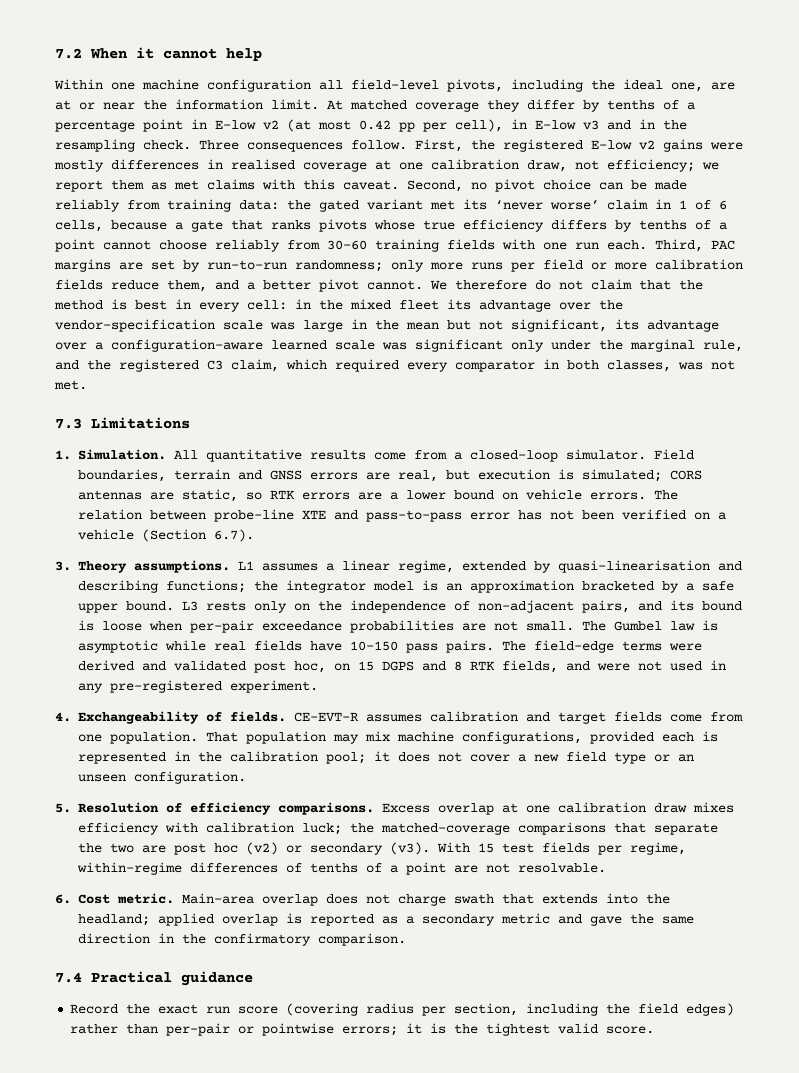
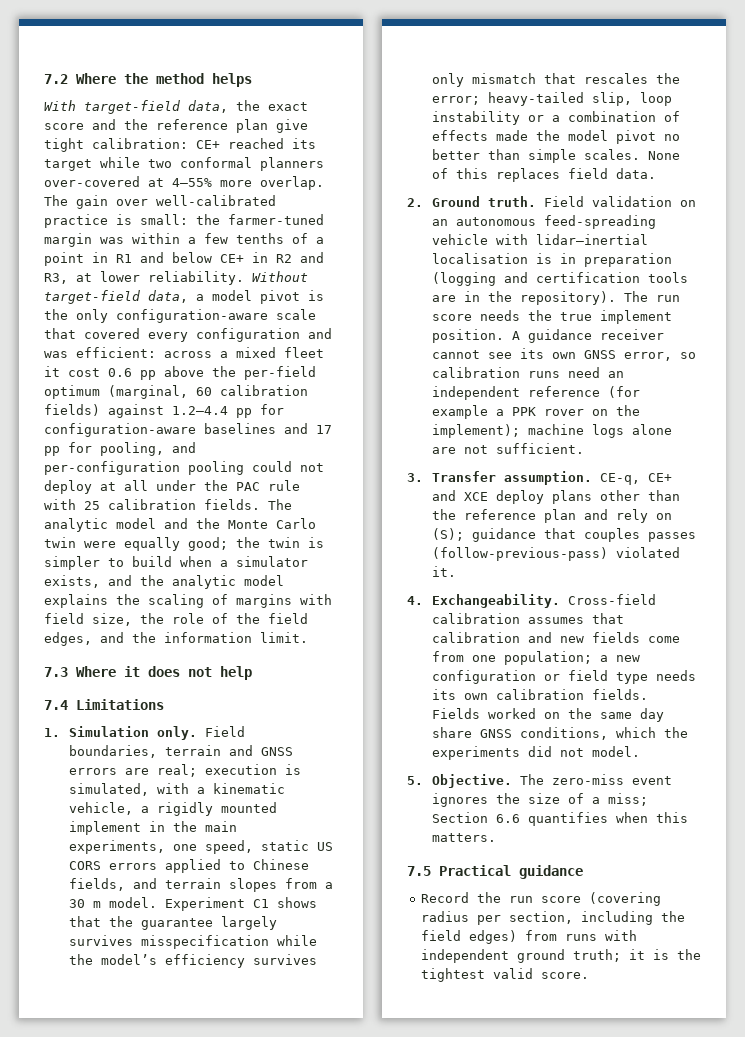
- 7.2 When it cannot help
- Within one machine configuration all field-level pivots, including the ideal one, are at or near the information limit. At matched coverage they differ by tenths of a percentage point in E-low v2 (at most 0.42 pp per cell), in E-low v3 and in the resampling check. Three consequences follow. First, the registered E-low v2 gains were mostly differences in realised coverage at one calibration draw, not efficiency; we report them as met claims with this caveat. Second, no pivot choice can be made reliably from training data: the gated variant met its ‘never worse’ claim in 1 of 6 cells, because a gate that ranks pivots whose true efficiency differs by tenths of a point cannot choose reliably from 30–60 training fields with one run each. Third, PAC margins are set by run-to-run randomness; only more runs per field or more calibration fields reduce them, and a better pivot cannot. We therefore do not claim that the method is best in every cell: in the mixed fleet its advantage over the vendor-specification scale was large in the mean but not significant, its advantage over a configuration-aware learned scale was significant only under the marginal rule, and the registered C3 claim, which required every comparator in both classes, was not met.
- 7.3 Limitations
- 1. Simulation. All quantitative results come from a closed-loop simulator.
+ 7.2 Where the method helps
+ With target-field data, the exact score and the reference plan give tight calibration: CE+ reached its target while two conformal planners over-covered at 4–55% more overlap. The gain over well-calibrated practice is small: the farmer-tuned margin was within a few tenths of a point in R1 and below CE+ in R2 and R3, at lower reliability. Without target-field data, a model pivot is the only configuration-aware scale that covered every configuration and was efficient: across a mixed fleet it cost 0.6 pp above the per-field optimum (marginal, 60 calibration fields) against 1.2–4.4 pp for configuration-aware baselines and 17 pp for pooling, and per-configuration pooling could not deploy at all under the PAC rule with 25 calibration fields. The analytic model and the Monte Carlo twin were equally good; the twin is simpler to build when a simulator exists, and the analytic model explains the scaling of margins with field size, the role of the field edges, and the information limit.
+ 7.3 Where it does not help
+ 7.4 Limitations
+ 1. Simulation only.
- Field boundaries, terrain and GNSS errors are real, but execution is simulated; CORS antennas are static, so RTK errors are a lower bound on vehicle errors. The relation between probe-line XTE and pass-to-pass error has not been verified on a vehicle (Section 6.7).
- 3. Theory assumptions. L1 assumes a linear regime, extended by quasi-linearisation and describing functions; the integrator model is an approximation bracketed by a safe upper bound. L3 rests only on the independence of non-adjacent pairs, and its bound is loose when per-pair exceedance probabilities are not small. The Gumbel law is asymptotic while real fields have 10–150 pass pairs. The field-edge terms were derived and validated post hoc, on 15 DGPS and 8 RTK fields, and were not used in any pre-registered experiment.
- 4. Exchangeability of fields. CE-EVT-R assumes calibration and target fields come from one population. That population may mix machine configurations, provided each is represented in the calibration pool; it does not cover a new field type or an unseen configuration.
- 5. Resolution of efficiency comparisons. Excess overlap at one calibration draw mixes efficiency with calibration luck; the matched-coverage comparisons that separate the two are post hoc (v2) or secondary (v3). With 15 test fields per regime, within-regime differences of tenths of a point are not resolvable.
- 6. Cost metric. Main-area overlap does not charge swath that extends into the headland; applied overlap is reported as a secondary metric and gave the same direction in the confirmatory comparison.
- 7.4 Practical guidance
+ Field boundaries, terrain and GNSS errors are real; execution is simulated, with a kinematic vehicle, a rigidly mounted implement in the main experiments, one speed, static US CORS errors applied to Chinese fields, and terrain slopes from a 30 m model. Experiment C1 shows that the guarantee largely survives misspecification while the model’s efficiency survives only mismatch that rescales the error; heavy-tailed slip, loop instability or a combination of effects made the model pivot no better than simple scales. None of this replaces field data.
+ 2. Ground truth. Field validation on an autonomous feed-spreading vehicle with lidar–inertial localisation is in preparation (logging and certification tools are in the repository). The run score needs the true implement position. A guidance receiver cannot see its own GNSS error, so calibration runs need an independent reference (for example a PPK rover on the implement); machine logs alone are not sufficient.
+ 3. Transfer assumption. CE-q, CE+ and XCE deploy plans other than the reference plan and rely on (S); guidance that couples passes (follow-previous-pass) violated it.
+ 4. Exchangeability. Cross-field calibration assumes that calibration and new fields come from one population; a new configuration or field type needs its own calibration fields. Fields worked on the same day share GNSS conditions, which the experiments did not model.
+ 5. Objective. The zero-miss event ignores the size of a miss; Section 6.6 quantifies when this matters.
+ 7.5 Practical guidance
- Record the exact run score (covering radius per section, including the field edges) rather than per-pair or pointwise errors; it is the tightest valid score.
+ Record the run score (covering radius per section, including the field edges) from runs with independent ground truth; it is the tightest valid score.

